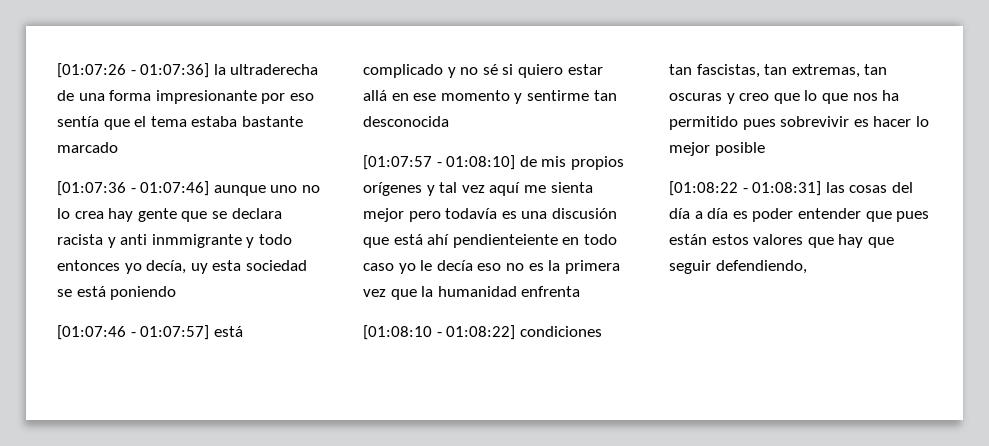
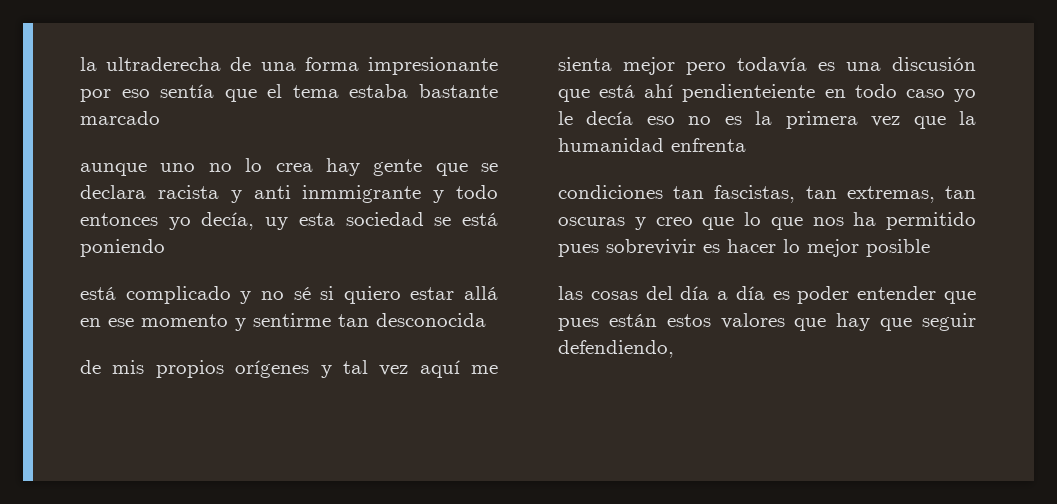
- [01:07:26 - 01:07:36] la ultraderecha de una forma impresionante por eso sentía que el tema estaba bastante marcado
+ la ultraderecha de una forma impresionante por eso sentía que el tema estaba bastante marcado
- [01:07:36 - 01:07:46] aunque uno no lo crea hay gente que se declara racista y anti inmmigrante y todo entonces yo decía, uy esta sociedad se está poniendo
+ aunque uno no lo crea hay gente que se declara racista y anti inmmigrante y todo entonces yo decía, uy esta sociedad se está poniendo
- [01:07:46 - 01:07:57] está complicado y no sé si quiero estar allá en ese momento y sentirme tan desconocida
+ está complicado y no sé si quiero estar allá en ese momento y sentirme tan desconocida
- [01:07:57 - 01:08:10] de mis propios orígenes y tal vez aquí me sienta mejor pero todavía es una discusión que está ahí pendienteiente en todo caso yo le decía eso no es la primera vez que la humanidad enfrenta
+ de mis propios orígenes y tal vez aquí me sienta mejor pero todavía es una discusión que está ahí pendienteiente en todo caso yo le decía eso no es la primera vez que la humanidad enfrenta
- [01:08:10 - 01:08:22] condiciones tan fascistas, tan extremas, tan oscuras y creo que lo que nos ha permitido pues sobrevivir es hacer lo mejor posible
+ condiciones tan fascistas, tan extremas, tan oscuras y creo que lo que nos ha permitido pues sobrevivir es hacer lo mejor posible
- [01:08:22 - 01:08:31] las cosas del día a día es poder entender que pues están estos valores que hay que seguir defendiendo,
+ las cosas del día a día es poder entender que pues están estos valores que hay que seguir defendiendo,

